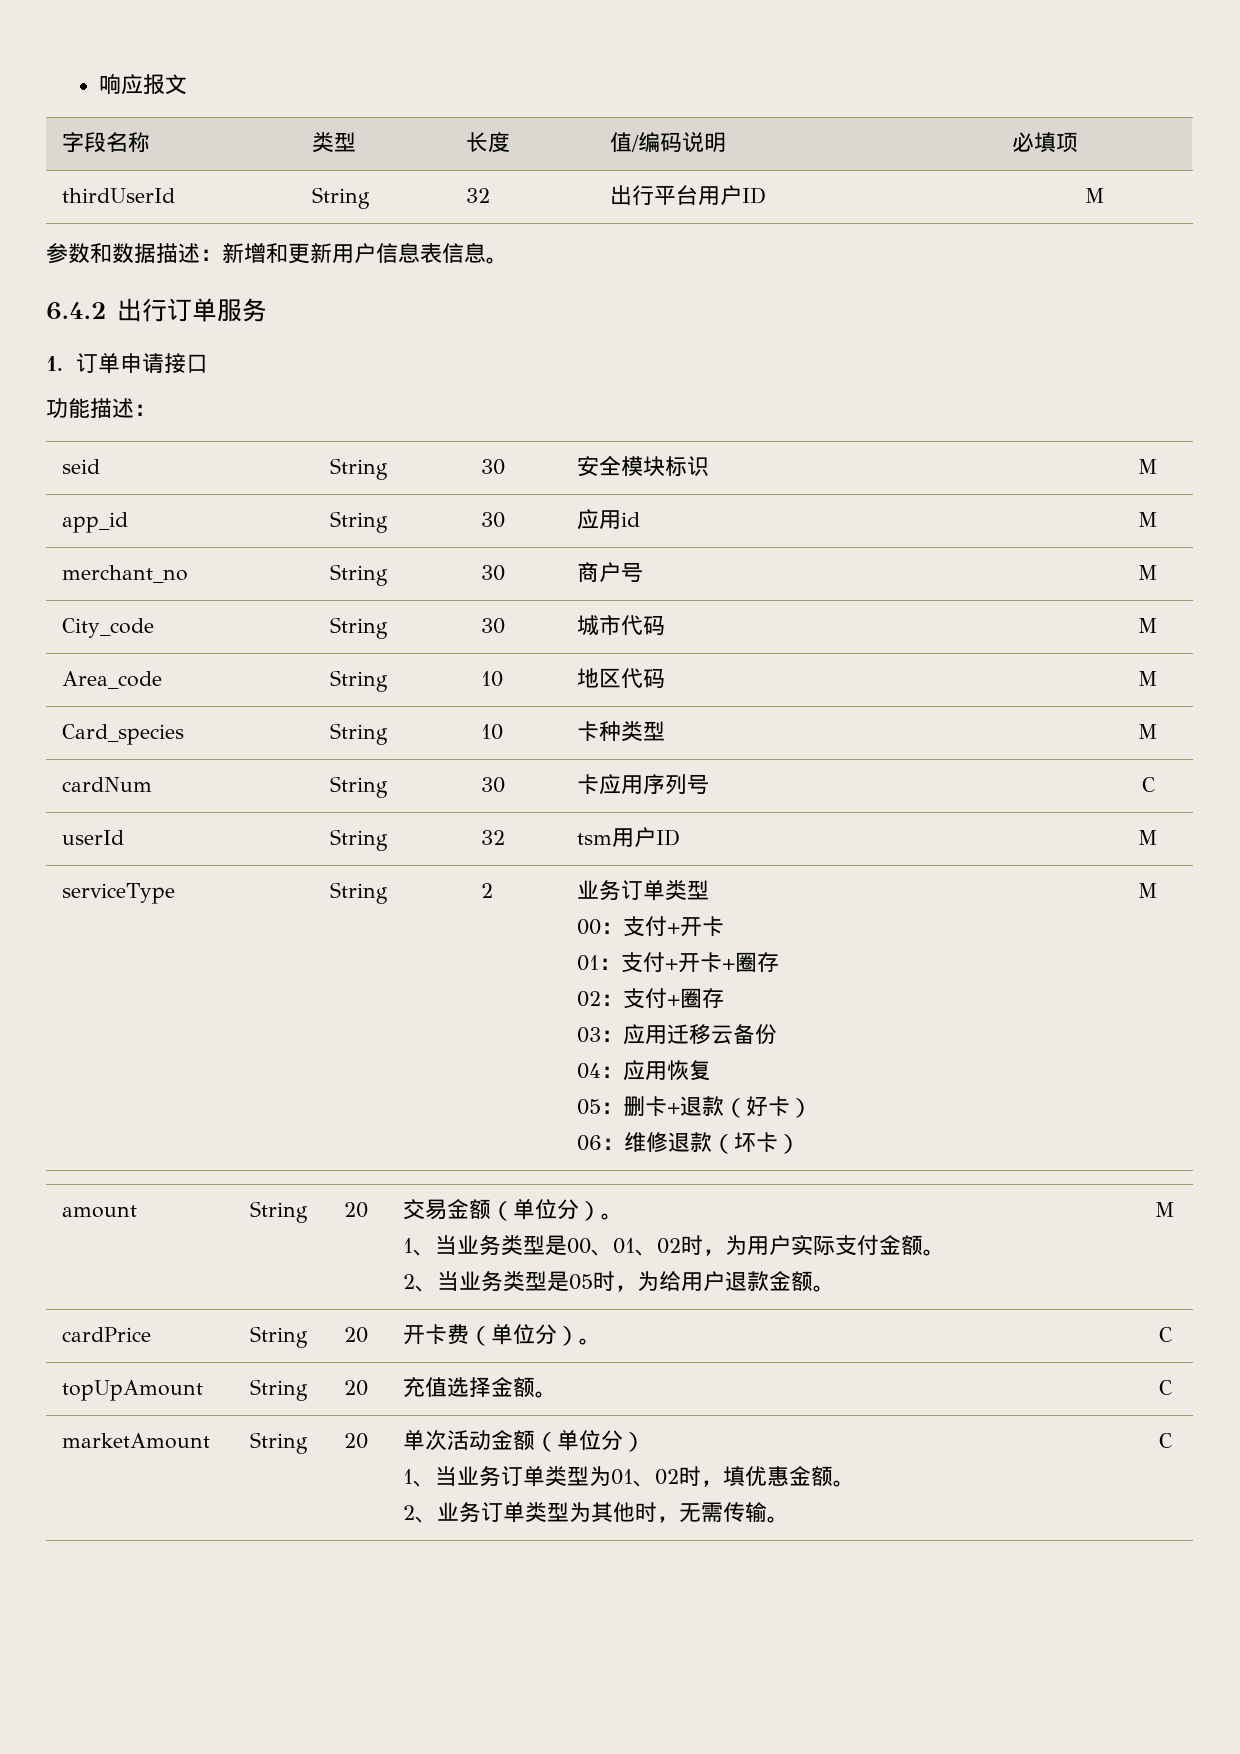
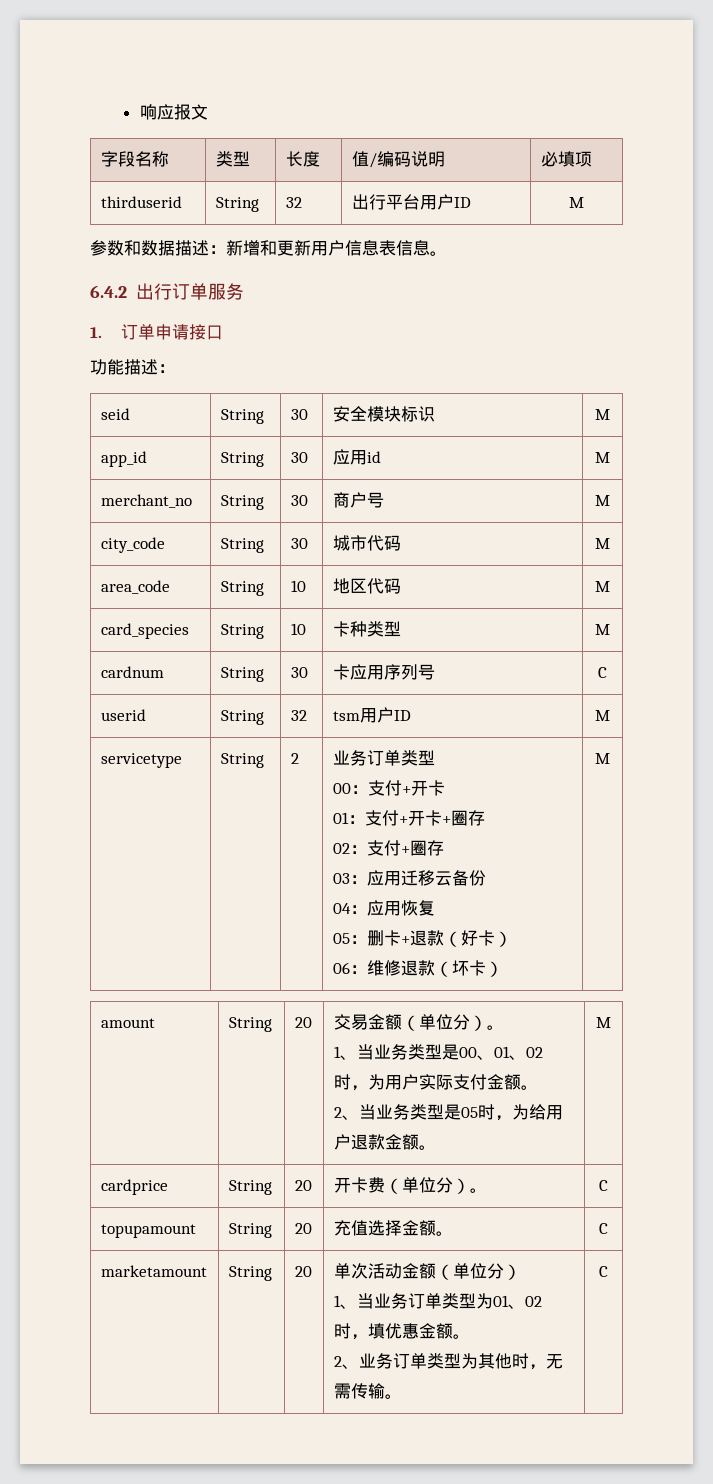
- thirdUserId | String | 32 | 出行平台用户ID | M
+ thirduserid | String | 32 | 出行平台用户ID | M
- City_code | String | 30 | 城市代码 | M
+ city_code | String | 30 | 城市代码 | M
- Area_code | String | 10 | 地区代码 | M
+ area_code | String | 10 | 地区代码 | M
- Card_species | String | 10 | 卡种类型 | M
+ card_species | String | 10 | 卡种类型 | M
- cardNum | String | 30 | 卡应用序列号 | C
+ cardnum | String | 30 | 卡应用序列号 | C
- userId | String | 32 | tsm用户ID | M
+ userid | String | 32 | tsm用户ID | M
- serviceType
+ servicetype
- cardPrice | String | 20 | 开卡费（单位分）。 | C
+ cardprice | String | 20 | 开卡费（单位分）。 | C
- topUpAmount | String | 20 | 充值选择金额。 | C
+ topupamount | String | 20 | 充值选择金额。 | C
- marketAmount | String | 20 | 单次活动金额（单位分）
+ marketamount | String | 20 | 单次活动金额（单位分）

